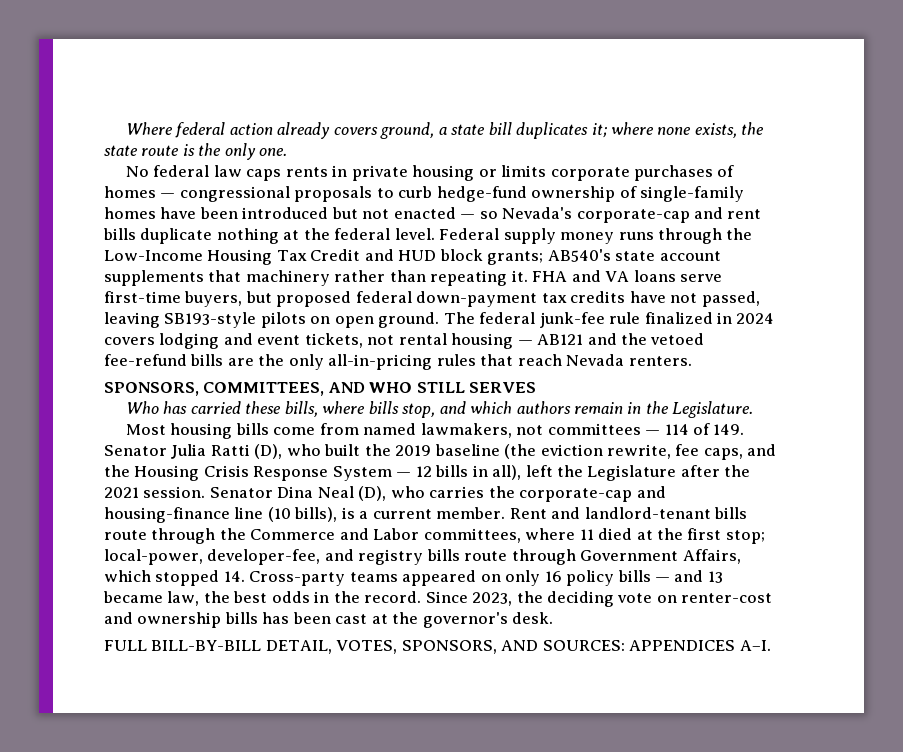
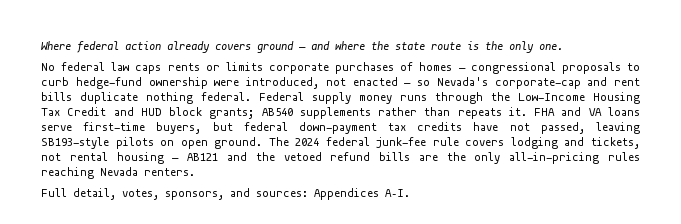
- Where federal action already covers ground, a state bill duplicates it; where none exists, the state route is the only one.
+ Where federal action already covers ground — and where the state route is the only one.
- No federal law caps rents in private housing or limits corporate purchases of homes — congressional proposals to curb hedge-fund ownership of single-family homes have been introduced but not enacted — so Nevada's corporate-cap and rent bills duplicate nothing at the federal level.
+ No federal law caps rents or limits corporate purchases of homes — congressional proposals to curb hedge-fund ownership were introduced, not enacted — so Nevada's corporate-cap and rent bills duplicate nothing federal.
- Federal supply money runs through the Low-Income Housing Tax Credit and HUD block grants; AB540's state account supplements that machinery rather than repeating it.
+ Federal supply money runs through the Low-Income Housing Tax Credit and HUD block grants; AB540 supplements rather than repeats it.
- FHA and VA loans serve first-time buyers, but proposed federal down-payment tax credits have not passed, leaving SB193-style pilots on open ground.
+ FHA and VA loans serve first-time buyers, but federal down-payment tax credits have not passed, leaving SB193-style pilots on open ground.
- The federal junk-fee rule finalized in 2024 covers lodging and event tickets, not rental housing — AB121 and the vetoed fee-refund bills are the only all-in-pricing rules that reach Nevada renters.
+ The 2024 federal junk-fee rule covers lodging and tickets, not rental housing — AB121 and the vetoed refund bills are the only all-in-pricing rules reaching Nevada renters.
- SPONSORS, COMMITTEES, AND WHO STILL SERVES
- Who has carried these bills, where bills stop, and which authors remain in the Legislature.
- Most housing bills come from named lawmakers, not committees — 114 of 149. Senator Julia Ratti (D), who built the 2019 baseline (the eviction rewrite, fee caps, and the Housing Crisis Response System — 12 bills in all), left the Legislature after the 2021 session. Senator Dina Neal (D), who carries the corporate-cap and housing-finance line (10 bills), is a current member. Rent and landlord-tenant bills route through the Commerce and Labor committees, where 11 died at the first stop; local-power, developer-fee, and registry bills route through Government Affairs, which stopped 14. Cross-party teams appeared on only 16 policy bills — and 13 became law, the best odds in the record. Since 2023, the deciding vote on renter-cost and ownership bills has been cast at the governor's desk.
- FULL BILL-BY-BILL DETAIL, VOTES, SPONSORS, AND SOURCES: APPENDICES A–I.
+ Full detail, votes, sponsors, and sources: Appendices A–I.

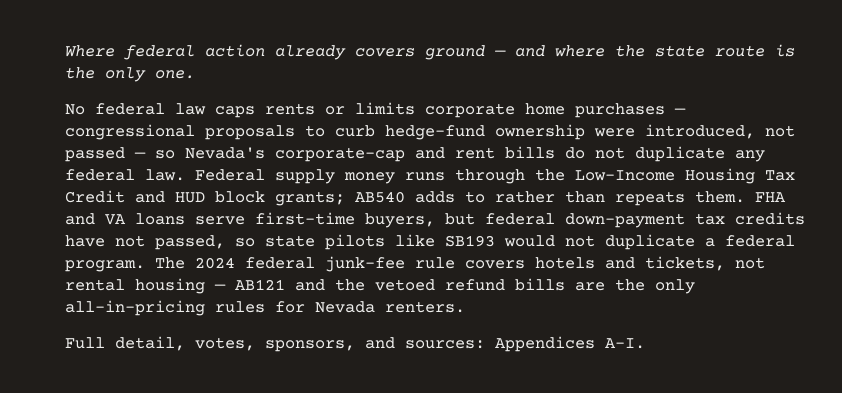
- No federal law caps rents or limits corporate purchases of homes — congressional proposals to curb hedge-fund ownership were introduced, not enacted — so Nevada's corporate-cap and rent bills duplicate nothing federal.
+ No federal law caps rents or limits corporate home purchases — congressional proposals to curb hedge-fund ownership were introduced, not passed — so Nevada's corporate-cap and rent bills do not duplicate any federal law.
- Federal supply money runs through the Low-Income Housing Tax Credit and HUD block grants; AB540 supplements rather than repeats it.
+ Federal supply money runs through the Low-Income Housing Tax Credit and HUD block grants; AB540 adds to rather than repeats them.
- FHA and VA loans serve first-time buyers, but federal down-payment tax credits have not passed, leaving SB193-style pilots on open ground.
+ FHA and VA loans serve first-time buyers, but federal down-payment tax credits have not passed, so state pilots like SB193 would not duplicate a federal program.
- The 2024 federal junk-fee rule covers lodging and tickets, not rental housing — AB121 and the vetoed refund bills are the only all-in-pricing rules reaching Nevada renters.
+ The 2024 federal junk-fee rule covers hotels and tickets, not rental housing — AB121 and the vetoed refund bills are the only all-in-pricing rules for Nevada renters.

